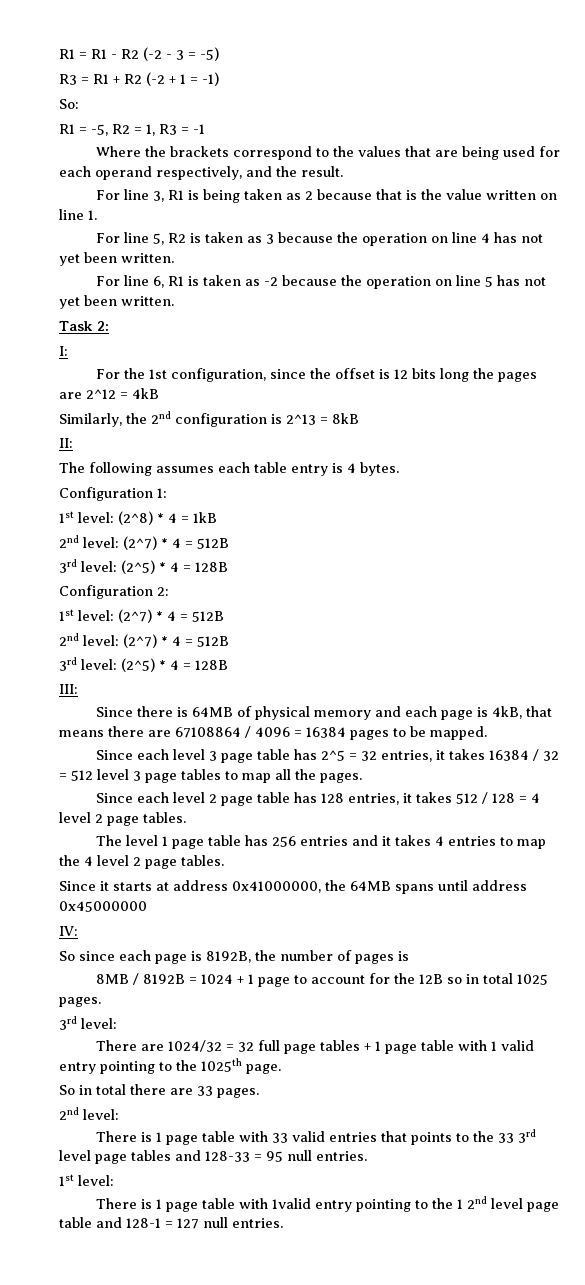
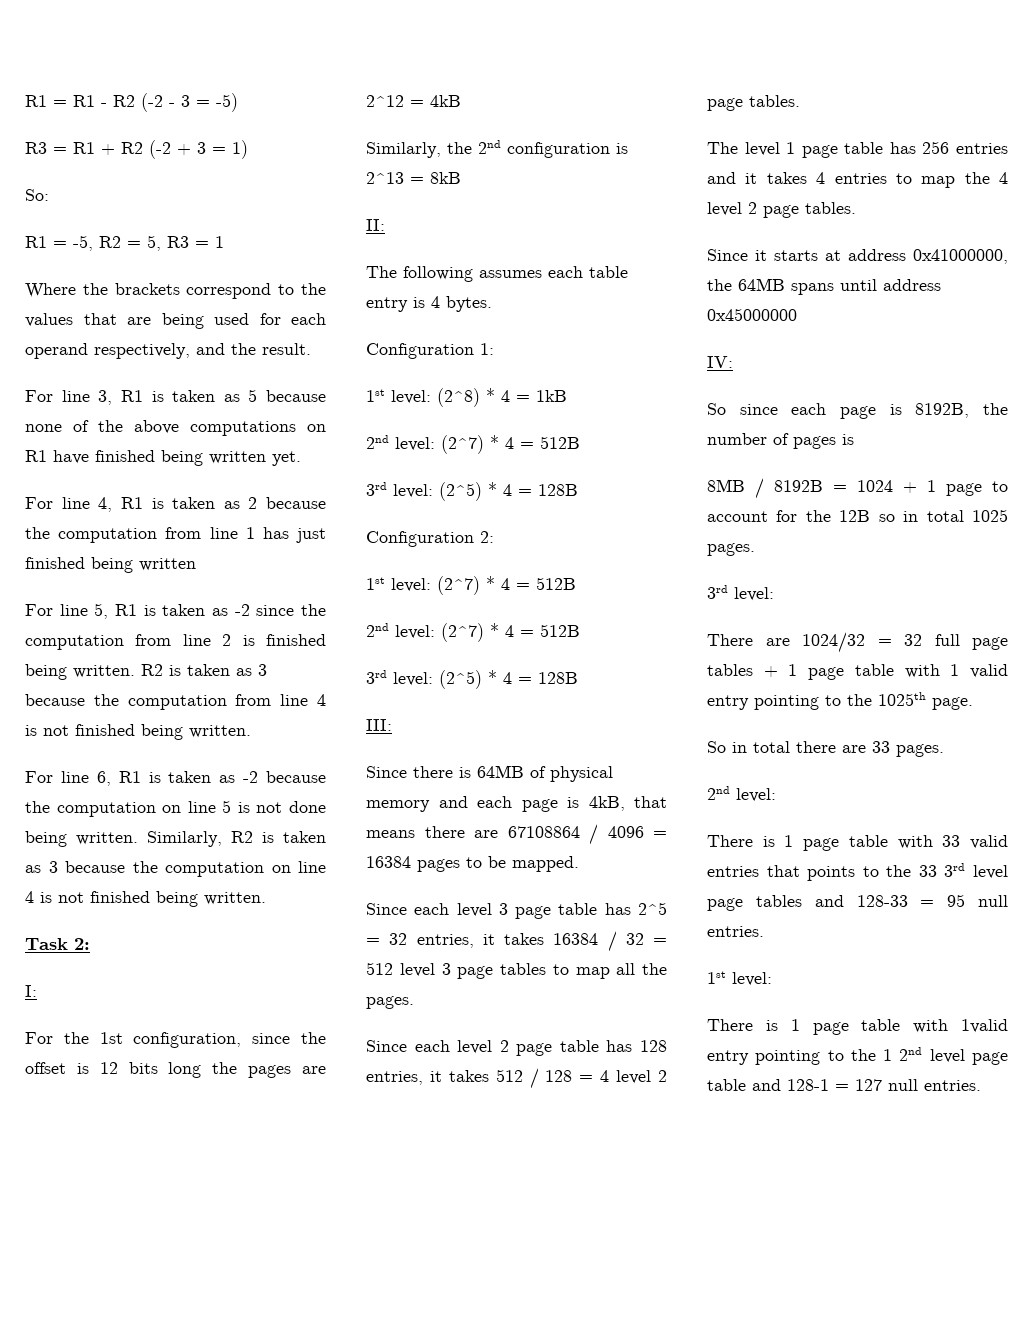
- R3 = R1 + R2 (-2 + 1 = -1)
+ R3 = R1 + R2 (-2 + 3 = 1)
- R1 = -5, R2 = 1, R3 = -1
+ R1 = -5, R2 = 5, R3 = 1
- For line 3, R1 is being taken as 2 because that is the value written on line 1.
- For line 5, R2 is taken as 3 because the operation on line 4 has not yet been written.
+ For line 3, R1 is taken as 5 because none of the above computations on R1 have finished being written yet.
+ For line 4, R1 is taken as 2 because the computation from line 1 has just finished being written
+ For line 5, R1 is taken as -2 since the computation from line 2 is finished being written. R2 is taken as 3 because the computation from line 4 is not finished being written.
- For line 6, R1 is taken as -2 because the operation on line 5 has not yet been written.
+ For line 6, R1 is taken as -2 because the computation on line 5 is not done being written. Similarly, R2 is taken as 3 because the computation on line 4 is not finished being written.

